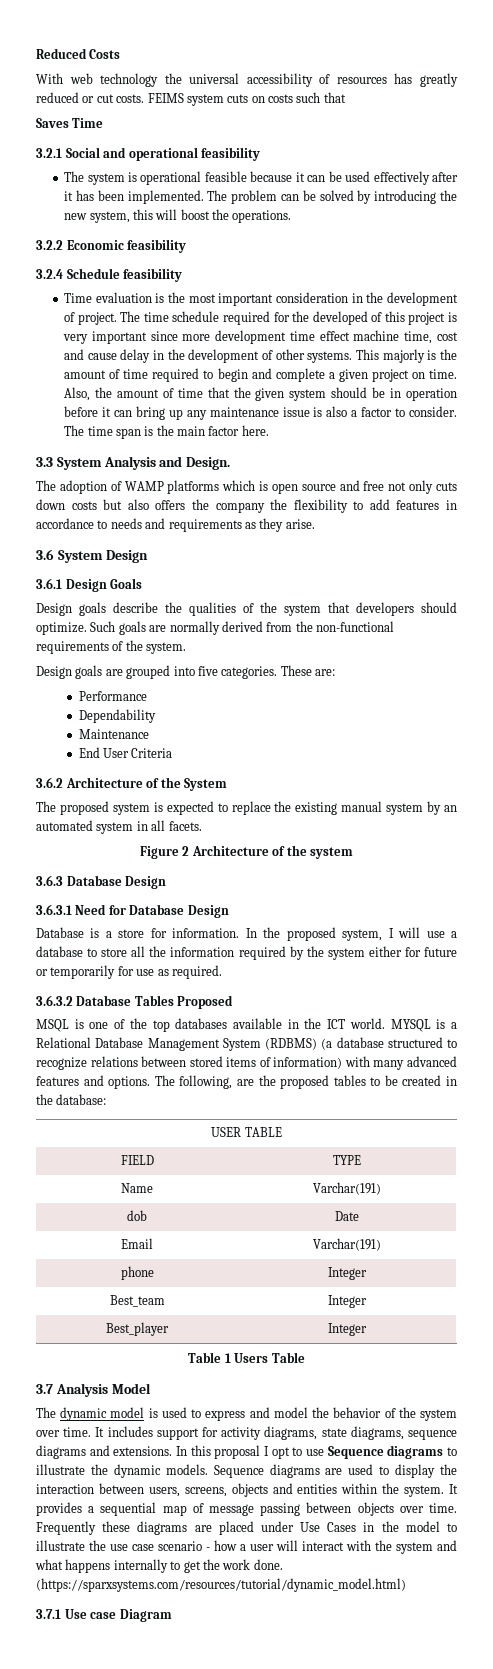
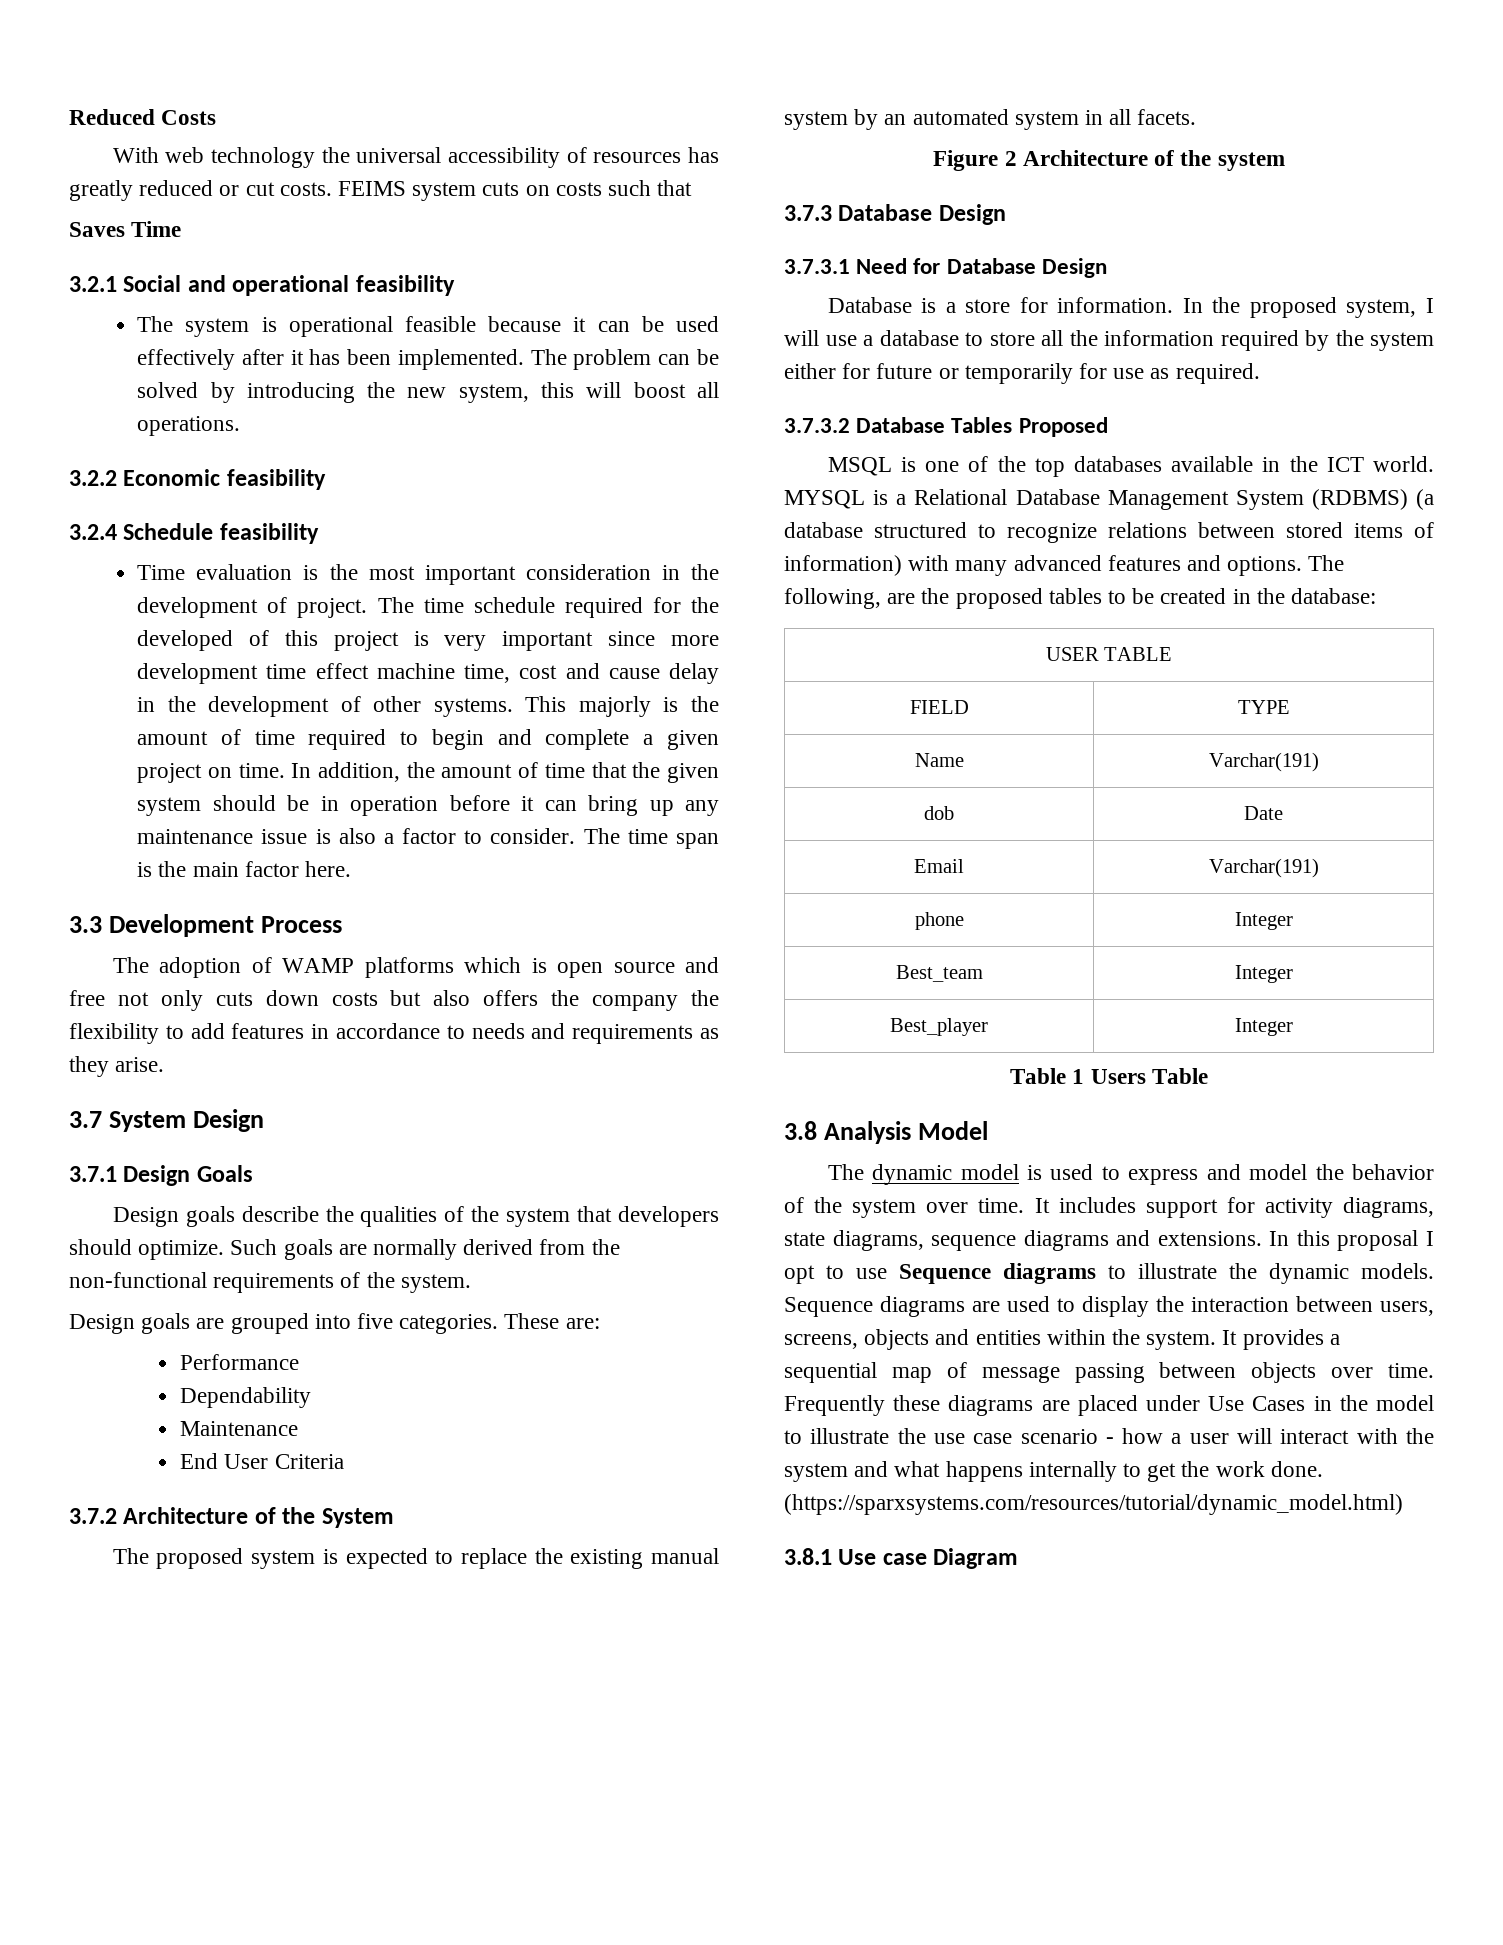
- The problem can be solved by introducing the new system, this will boost the operations.
+ The problem can be solved by introducing the new system, this will boost all operations.
- Also, the amount of time that the given system should be in operation before it can bring up any maintenance issue is also a factor to consider.
+ In addition, the amount of time that the given system should be in operation before it can bring up any maintenance issue is also a factor to consider.
- 3.3 System Analysis and Design.
+ 3.3 Development Process
- 3.6 System Design
+ 3.7 System Design
- 3.6.1 Design Goals
+ 3.7.1 Design Goals
- 3.6.2 Architecture of the System
+ 3.7.2 Architecture of the System
- 3.6.3 Database Design
- 3.6.3.1 Need for Database Design
+ 3.7.3 Database Design
+ 3.7.3.1 Need for Database Design
- 3.6.3.2 Database Tables Proposed
+ 3.7.3.2 Database Tables Proposed
- 3.7 Analysis Model
+ 3.8 Analysis Model
- 3.7.1 Use case Diagram
+ 3.8.1 Use case Diagram

